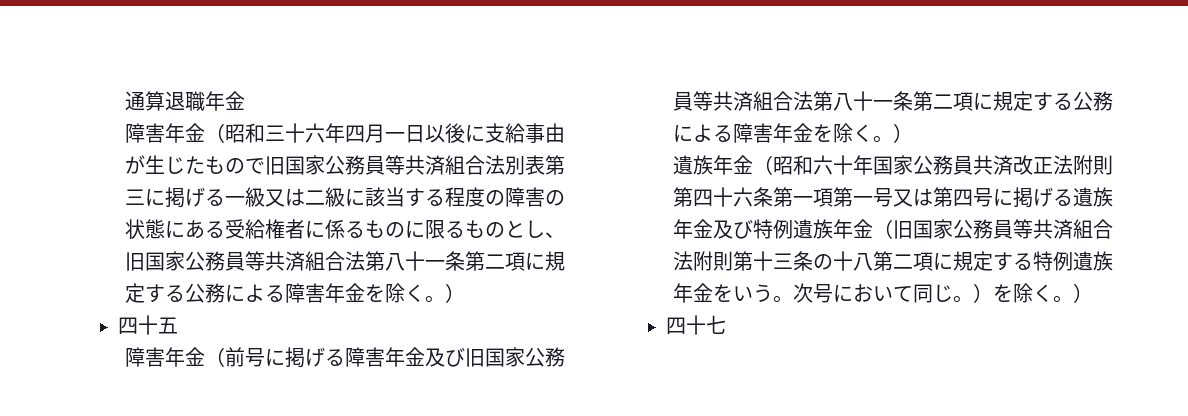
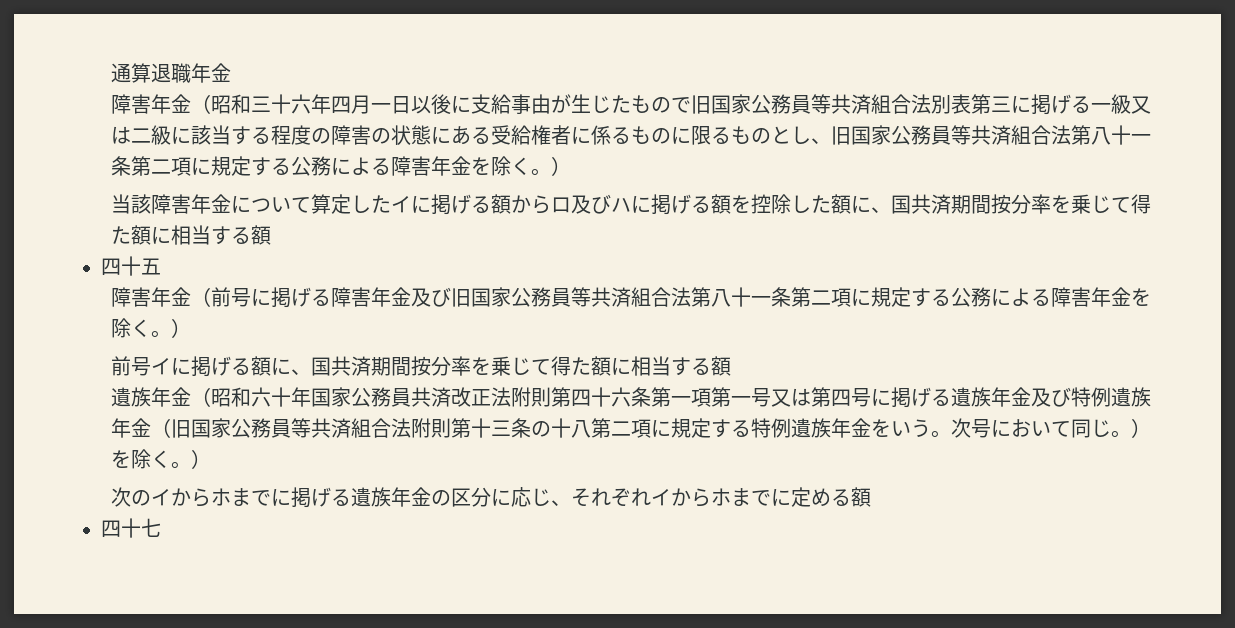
+ 当該障害年金について算定したイに掲げる額からロ及びハに掲げる額を控除した額に、国共済期間按分率を乗じて得た額に相当する額
+ 前号イに掲げる額に、国共済期間按分率を乗じて得た額に相当する額
+ 次のイからホまでに掲げる遺族年金の区分に応じ、それぞれイからホまでに定める額

